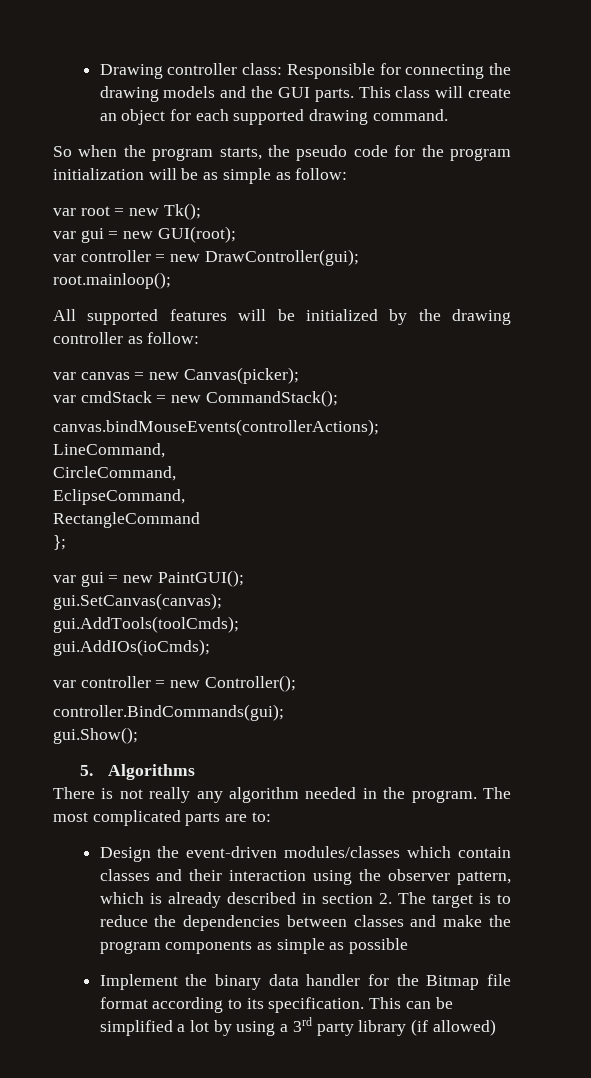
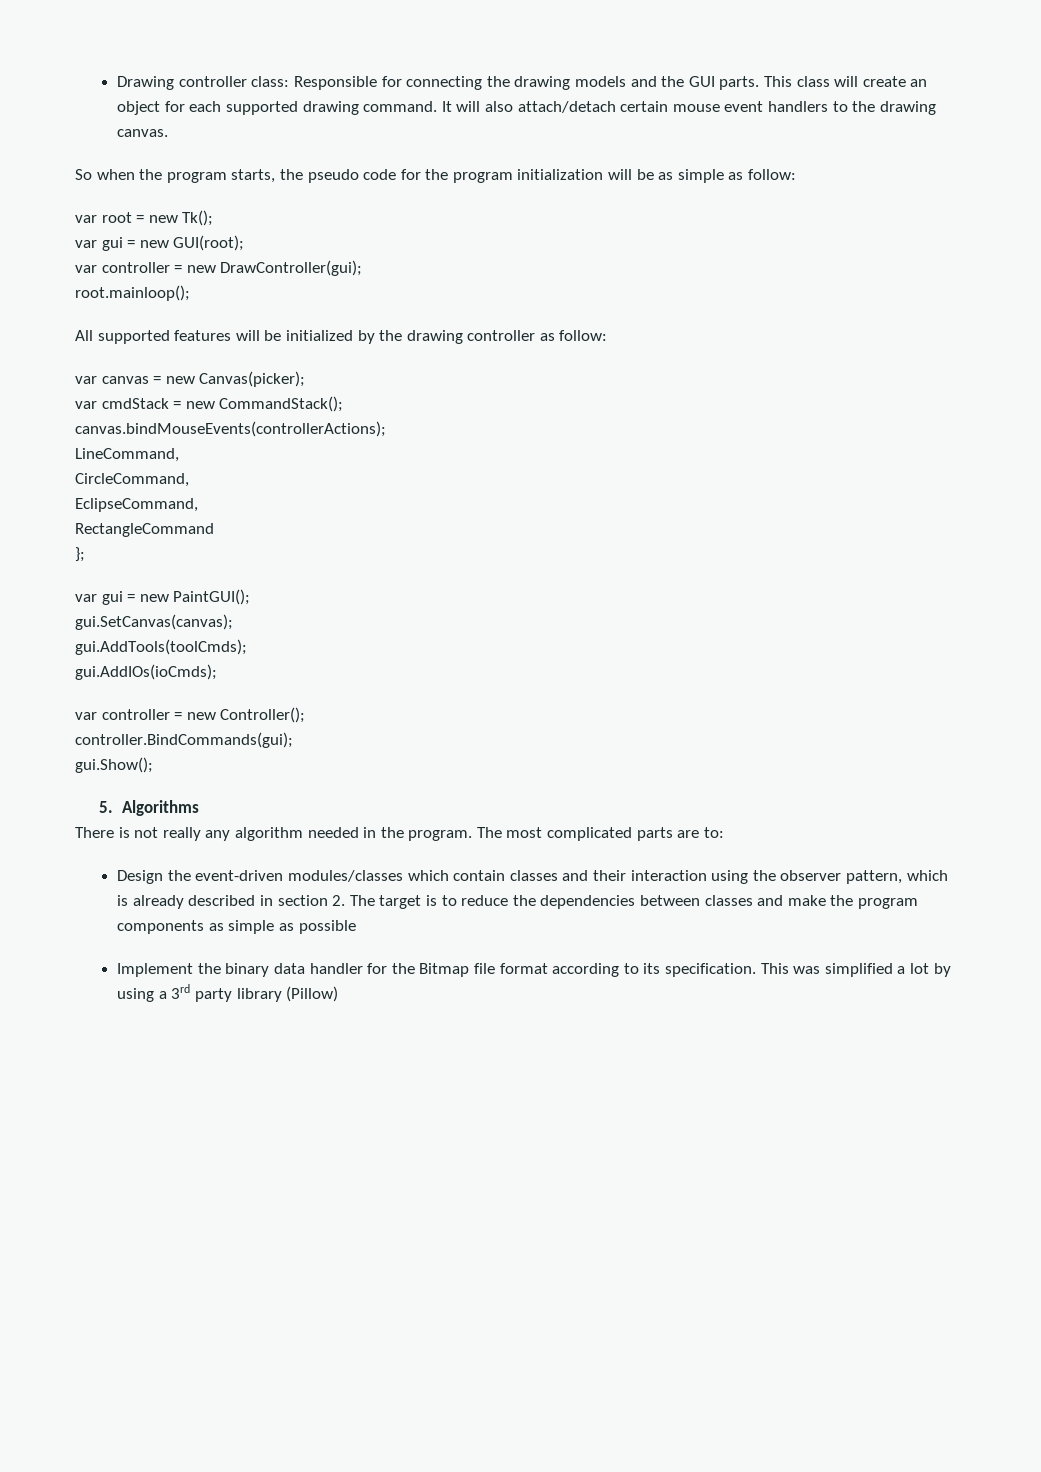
+ It will also attach/detach certain mouse event handlers to the drawing canvas.
- This can be simplified a lot by using a 3rd party library (if allowed)
+ This was simplified a lot by using a 3rd party library (Pillow)

